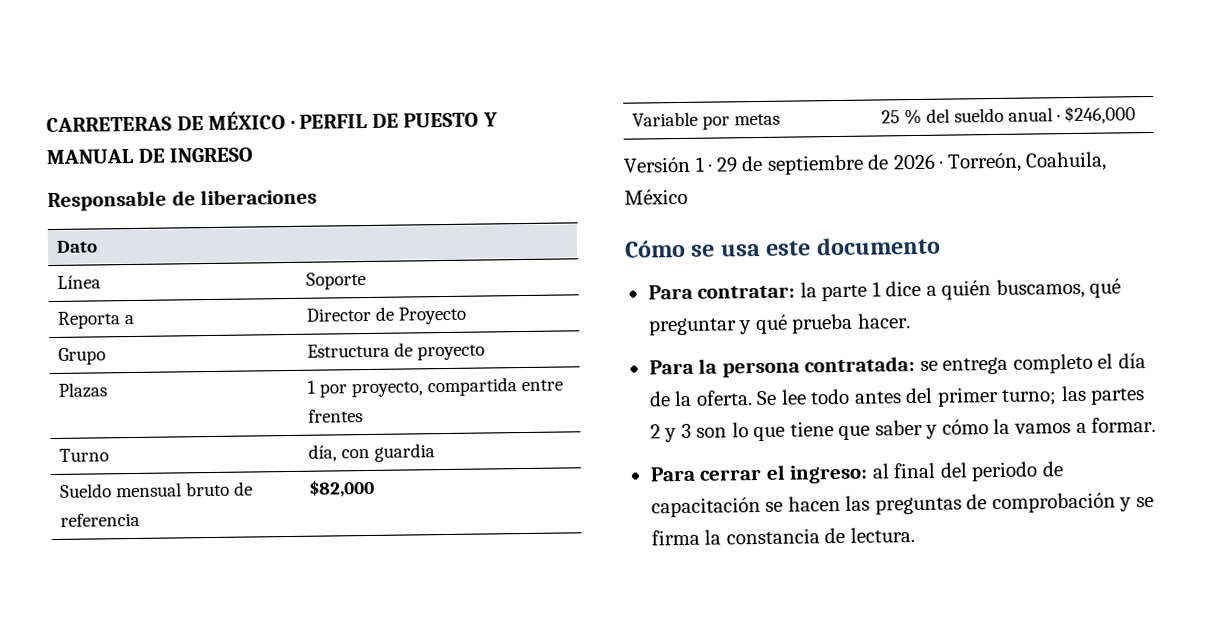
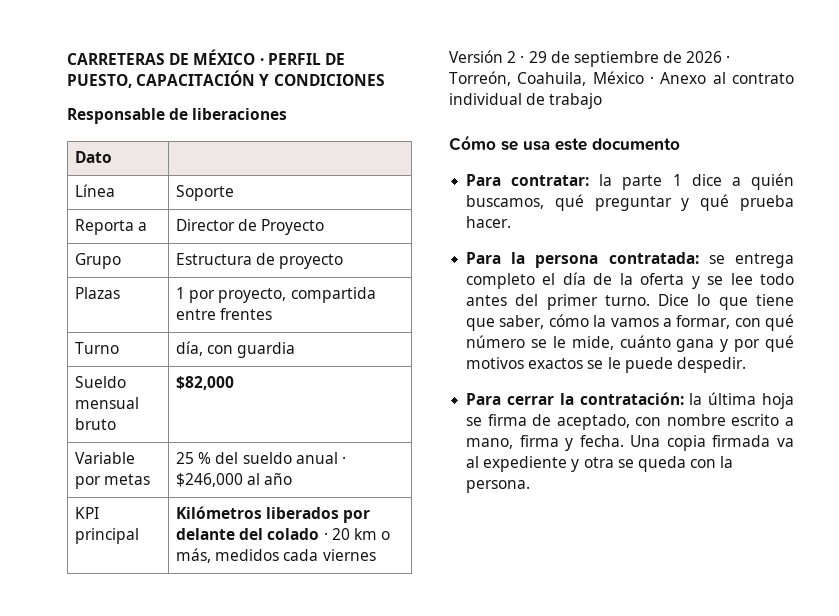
- CARRETERAS DE MÉXICO · PERFIL DE PUESTO Y MANUAL DE INGRESO
+ CARRETERAS DE MÉXICO · PERFIL DE PUESTO, CAPACITACIÓN Y CONDICIONES
- Sueldo mensual bruto de referencia | $82,000
+ Sueldo mensual bruto | $82,000
- Variable por metas | 25 % del sueldo anual · $246,000
+ Variable por metas | 25 % del sueldo anual · $246,000 al año
+ KPI principal | Kilómetros liberados por delante del colado · 20 km o más, medidos cada viernes
- Versión 1 · 29 de septiembre de 2026 · Torreón, Coahuila, México
+ Versión 2 · 29 de septiembre de 2026 · Torreón, Coahuila, México · Anexo al contrato individual de trabajo
- Para la persona contratada: se entrega completo el día de la oferta. Se lee todo antes del primer turno; las partes 2 y 3 son lo que tiene que saber y cómo la vamos a formar.
- Para cerrar el ingreso: al final del periodo de capacitación se hacen las preguntas de comprobación y se firma la constancia de lectura.
+ Para la persona contratada: se entrega completo el día de la oferta y se lee todo antes del primer turno. Dice lo que tiene que saber, cómo la vamos a formar, con qué número se le mide, cuánto gana y por qué motivos exactos se le puede despedir.
+ Para cerrar la contratación: la última hoja se firma de aceptado, con nombre escrito a mano, firma y fecha. Una copia firmada va al expediente y otra se queda con la persona.

